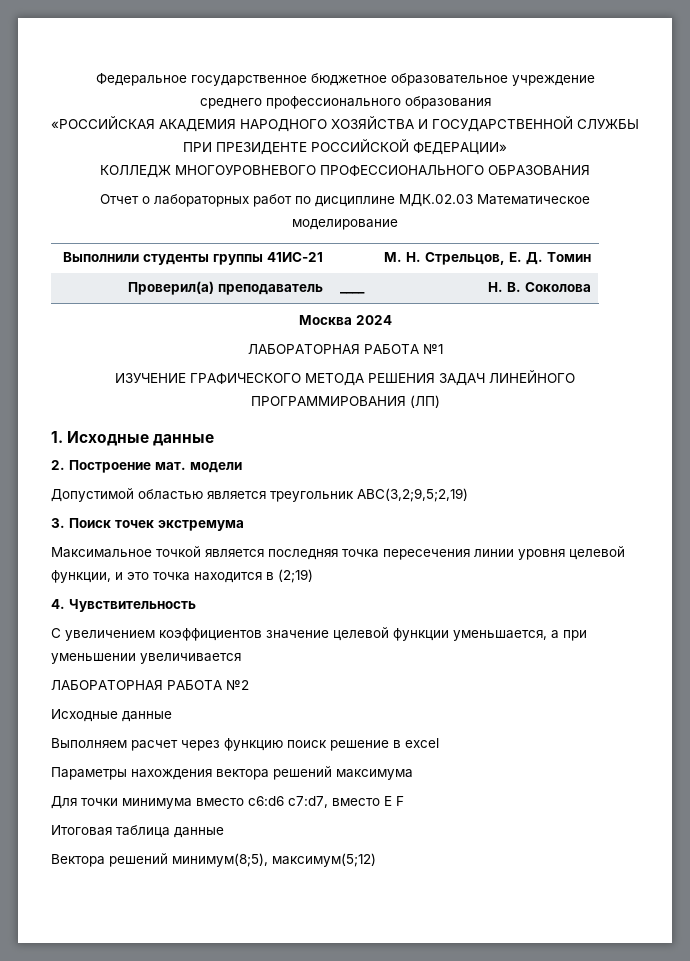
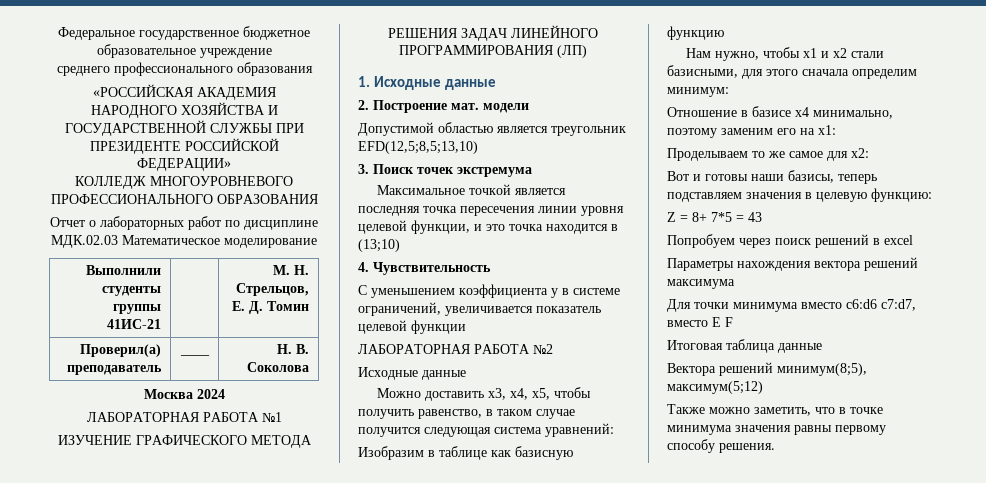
- Допустимой областью является треугольник ABC(3,2;9,5;2,19)
+ Допустимой областью является треугольник EFD(12,5;8,5;13,10)
- Максимальное точкой является последняя точка пересечения линии уровня целевой функции, и это точка находится в (2;19)
+ Максимальное точкой является последняя точка пересечения линии уровня целевой функции, и это точка находится в (13;10)
- С увеличением коэффициентов значение целевой функции уменьшается, а при уменьшении увеличивается
+ С уменьшением коэффициента y в системе ограничений, увеличивается показатель целевой функции
- Выполняем расчет через функцию поиск решение в excel
+ Можно доставить x3, x4, x5, чтобы получить равенство, в таком случае получится следующая система уравнений:
+ Изобразим в таблице как базисную функцию
+ Нам нужно, чтобы х1 и х2 стали базисными, для этого сначала определим минимум:
+ Отношение в базисе х4 минимально, поэтому заменим его на х1:
+ Проделываем то же самое для х2:
+ Вот и готовы наши базисы, теперь подставляем значения в целевую функцию:
+ Z = 8+ 7*5 = 43
+ Попробуем через поиск решений в excel
+ Также можно заметить, что в точке минимума значения равны первому способу решения.

